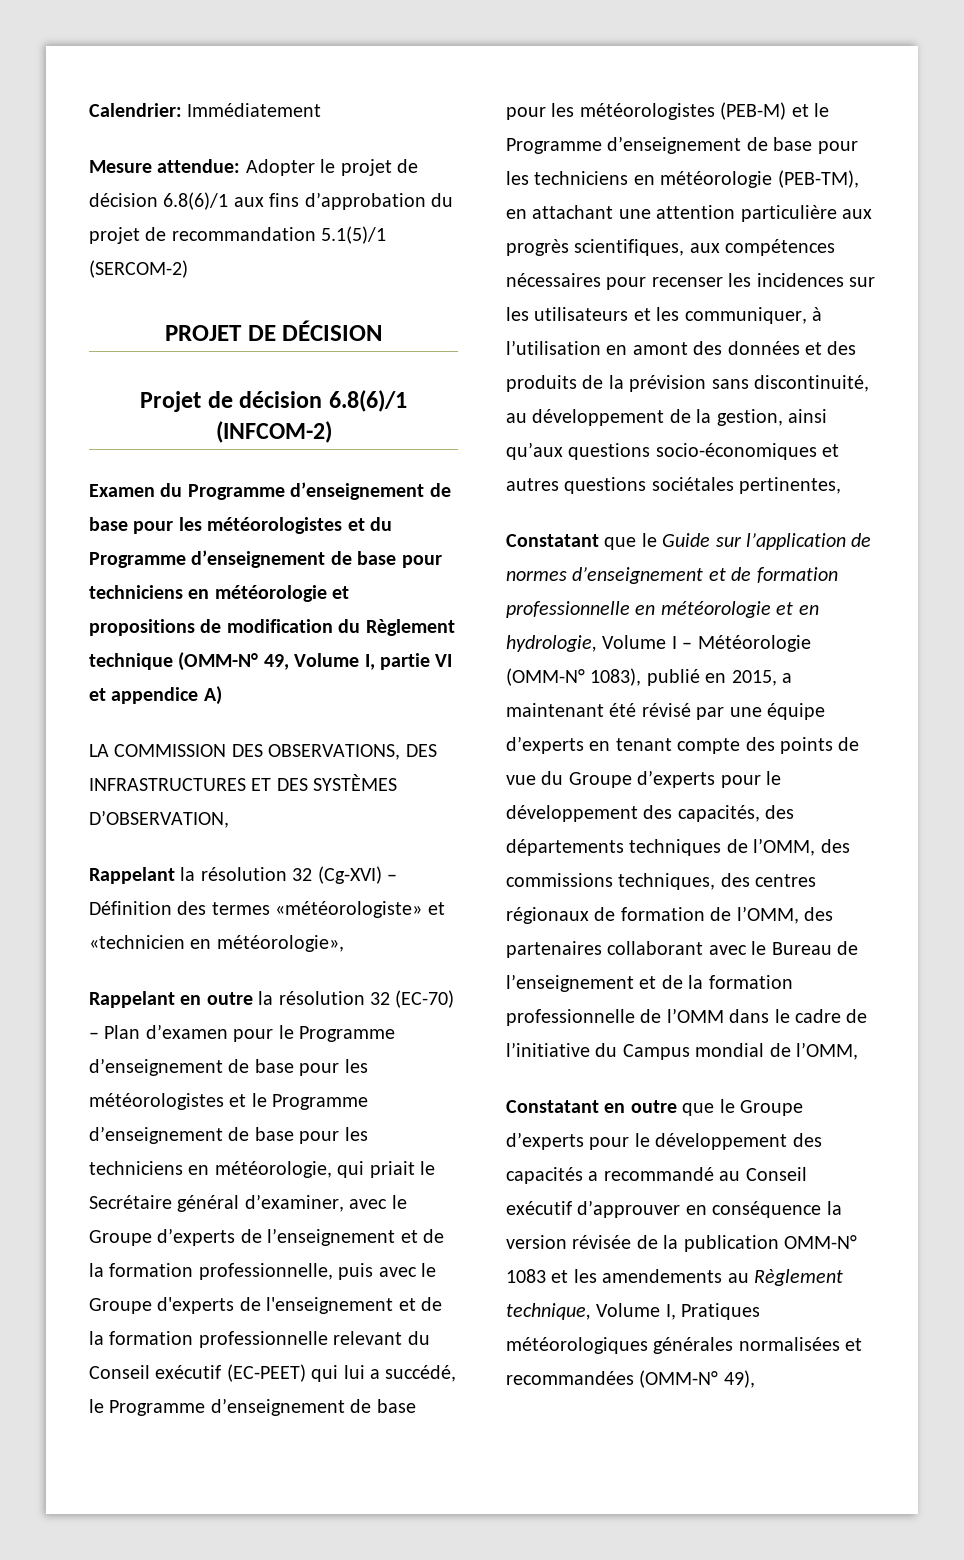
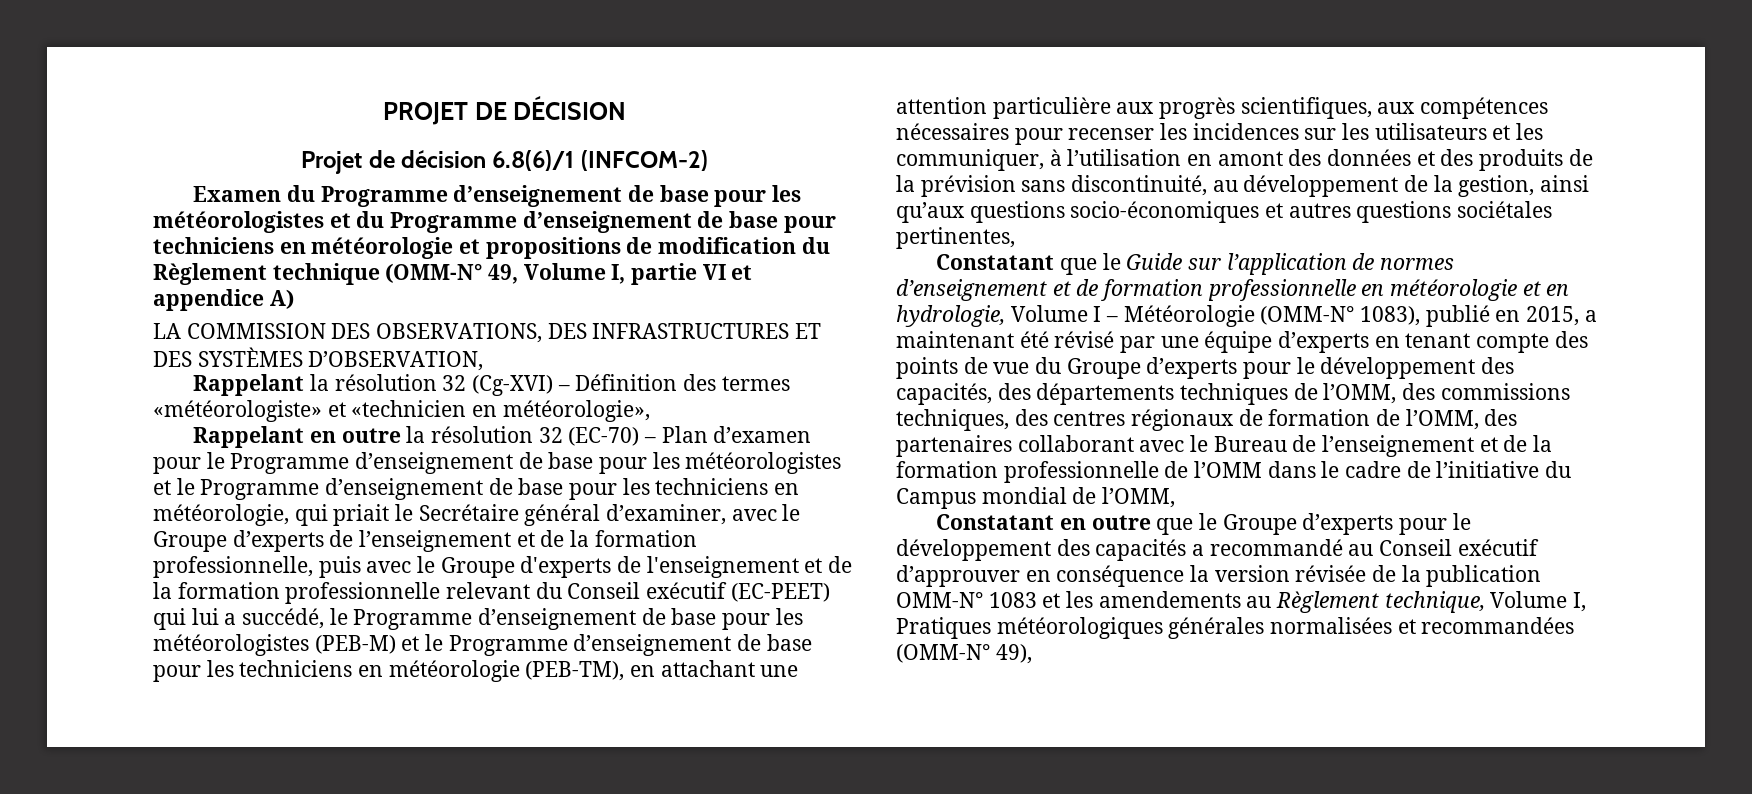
- Calendrier: Immédiatement
- Mesure attendue: Adopter le projet de décision 6.8(6)/1 aux fins d’approbation du projet de recommandation 5.1(5)/1 (SERCOM-2)

